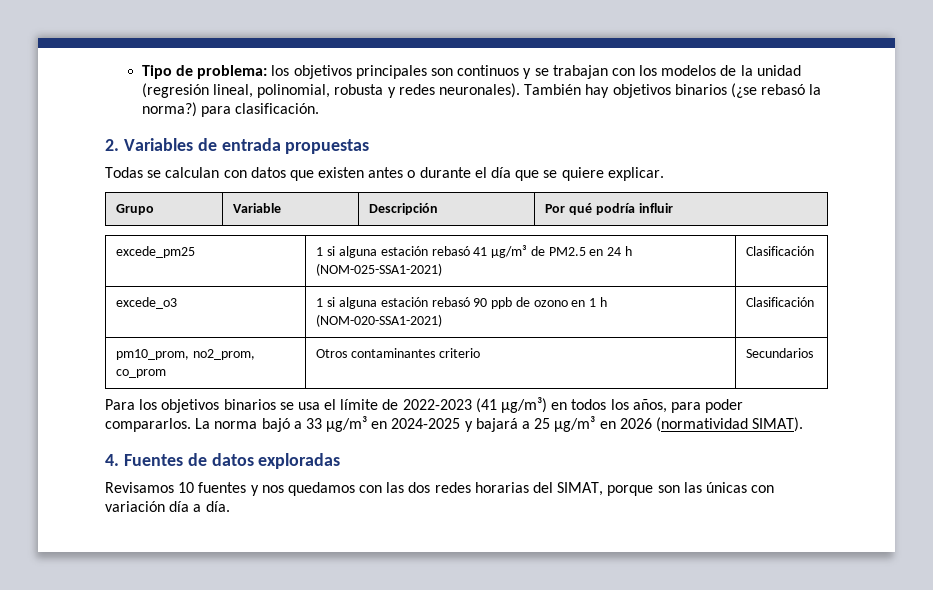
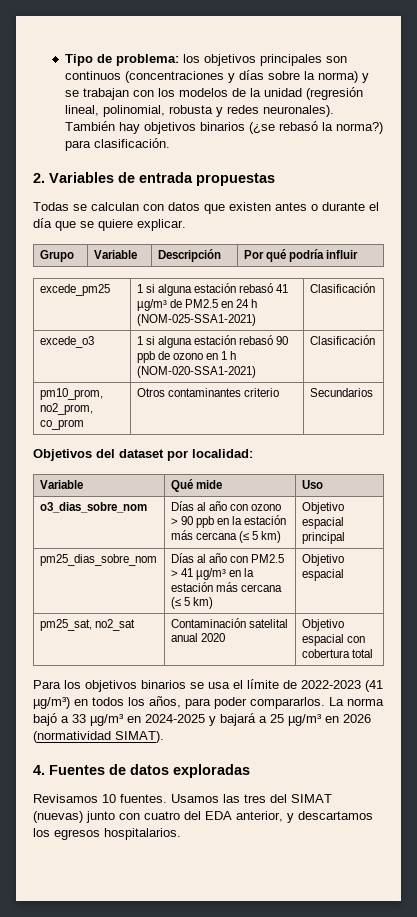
- Tipo de problema: los objetivos principales son continuos y se trabajan con los modelos de la unidad (regresión lineal, polinomial, robusta y redes neuronales).
+ Tipo de problema: los objetivos principales son continuos (concentraciones y días sobre la norma) y se trabajan con los modelos de la unidad (regresión lineal, polinomial, robusta y redes neuronales).
+ Objetivos del dataset por localidad:
+ Variable | Qué mide | Uso
+ o3_dias_sobre_nom | Días al año con ozono > 90 ppb en la estación más cercana (≤ 5 km) | Objetivo espacial principal
+ pm25_dias_sobre_nom | Días al año con PM2.5 > 41 µg/m³ en la estación más cercana (≤ 5 km) | Objetivo espacial
+ pm25_sat, no2_sat | Contaminación satelital anual 2020 | Objetivo espacial con cobertura total
- Revisamos 10 fuentes y nos quedamos con las dos redes horarias del SIMAT, porque son las únicas con variación día a día.
+ Revisamos 10 fuentes. Usamos las tres del SIMAT (nuevas) junto con cuatro del EDA anterior, y descartamos los egresos hospitalarios.

